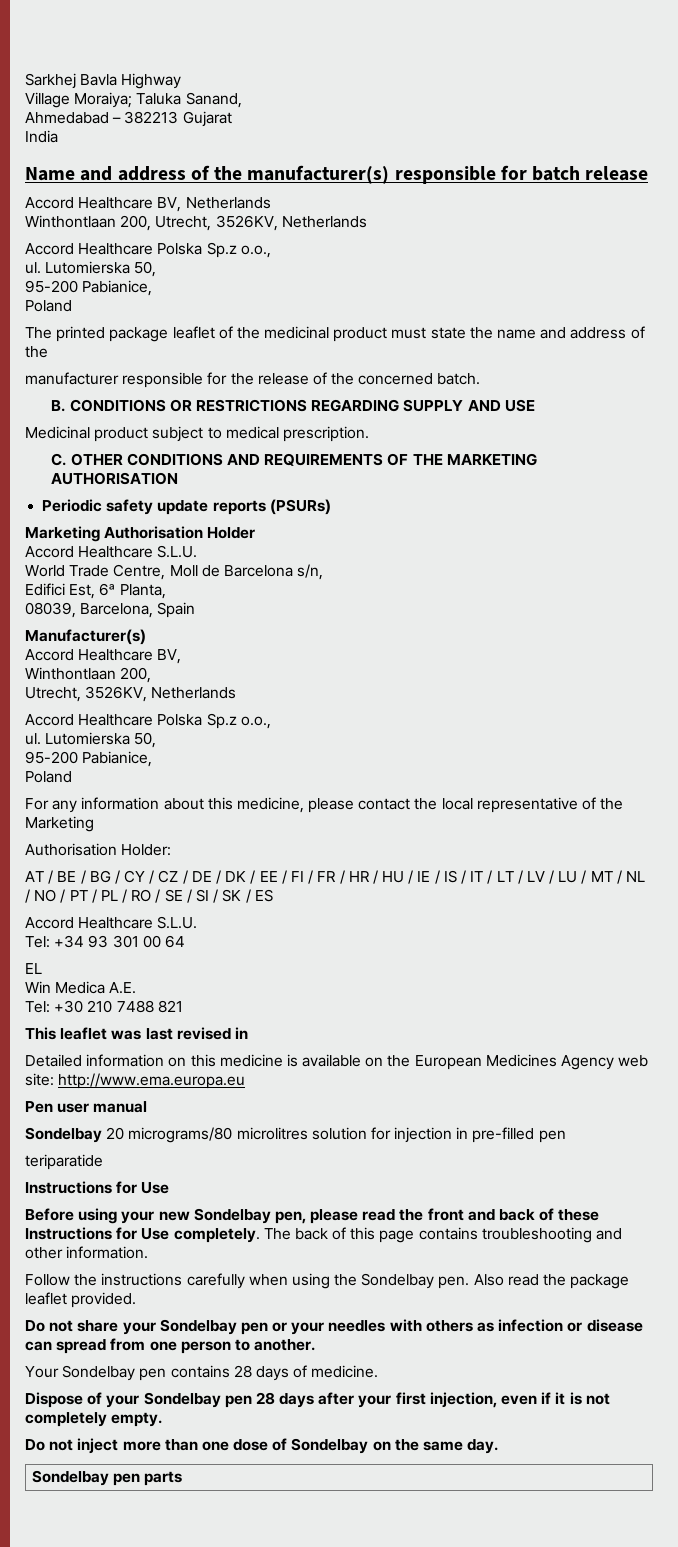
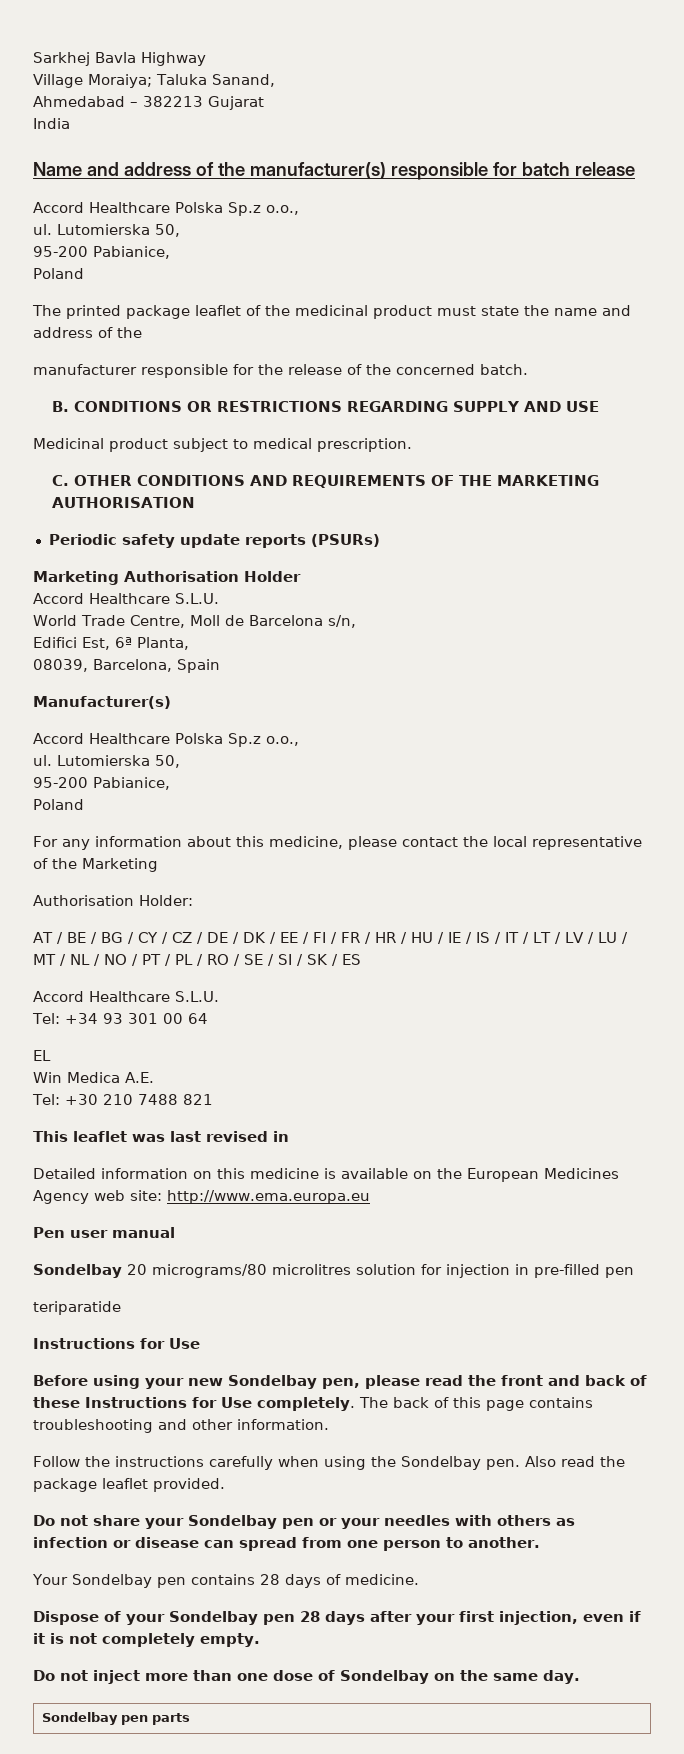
- Accord Healthcare BV, Netherlands
- Winthontlaan 200, Utrecht, 3526KV, Netherlands
  Manufacturer(s)
- Accord Healthcare BV,
- Winthontlaan 200,
- Utrecht, 3526KV, Netherlands

